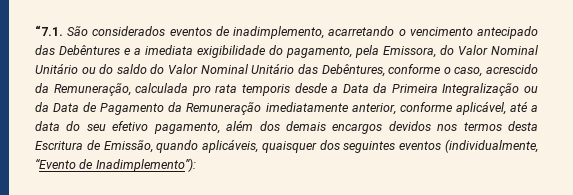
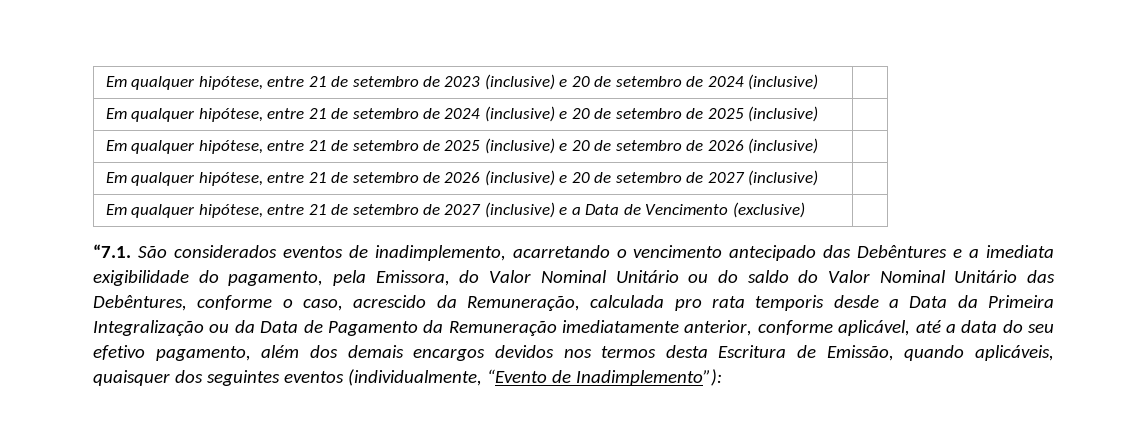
+ Em qualquer hipótese, entre 21 de setembro de 2023 (inclusive) e 20 de setembro de 2024 (inclusive) |
+ Em qualquer hipótese, entre 21 de setembro de 2024 (inclusive) e 20 de setembro de 2025 (inclusive) |
+ Em qualquer hipótese, entre 21 de setembro de 2025 (inclusive) e 20 de setembro de 2026 (inclusive) |
+ Em qualquer hipótese, entre 21 de setembro de 2026 (inclusive) e 20 de setembro de 2027 (inclusive) |
+ Em qualquer hipótese, entre 21 de setembro de 2027 (inclusive) e a Data de Vencimento (exclusive) |

